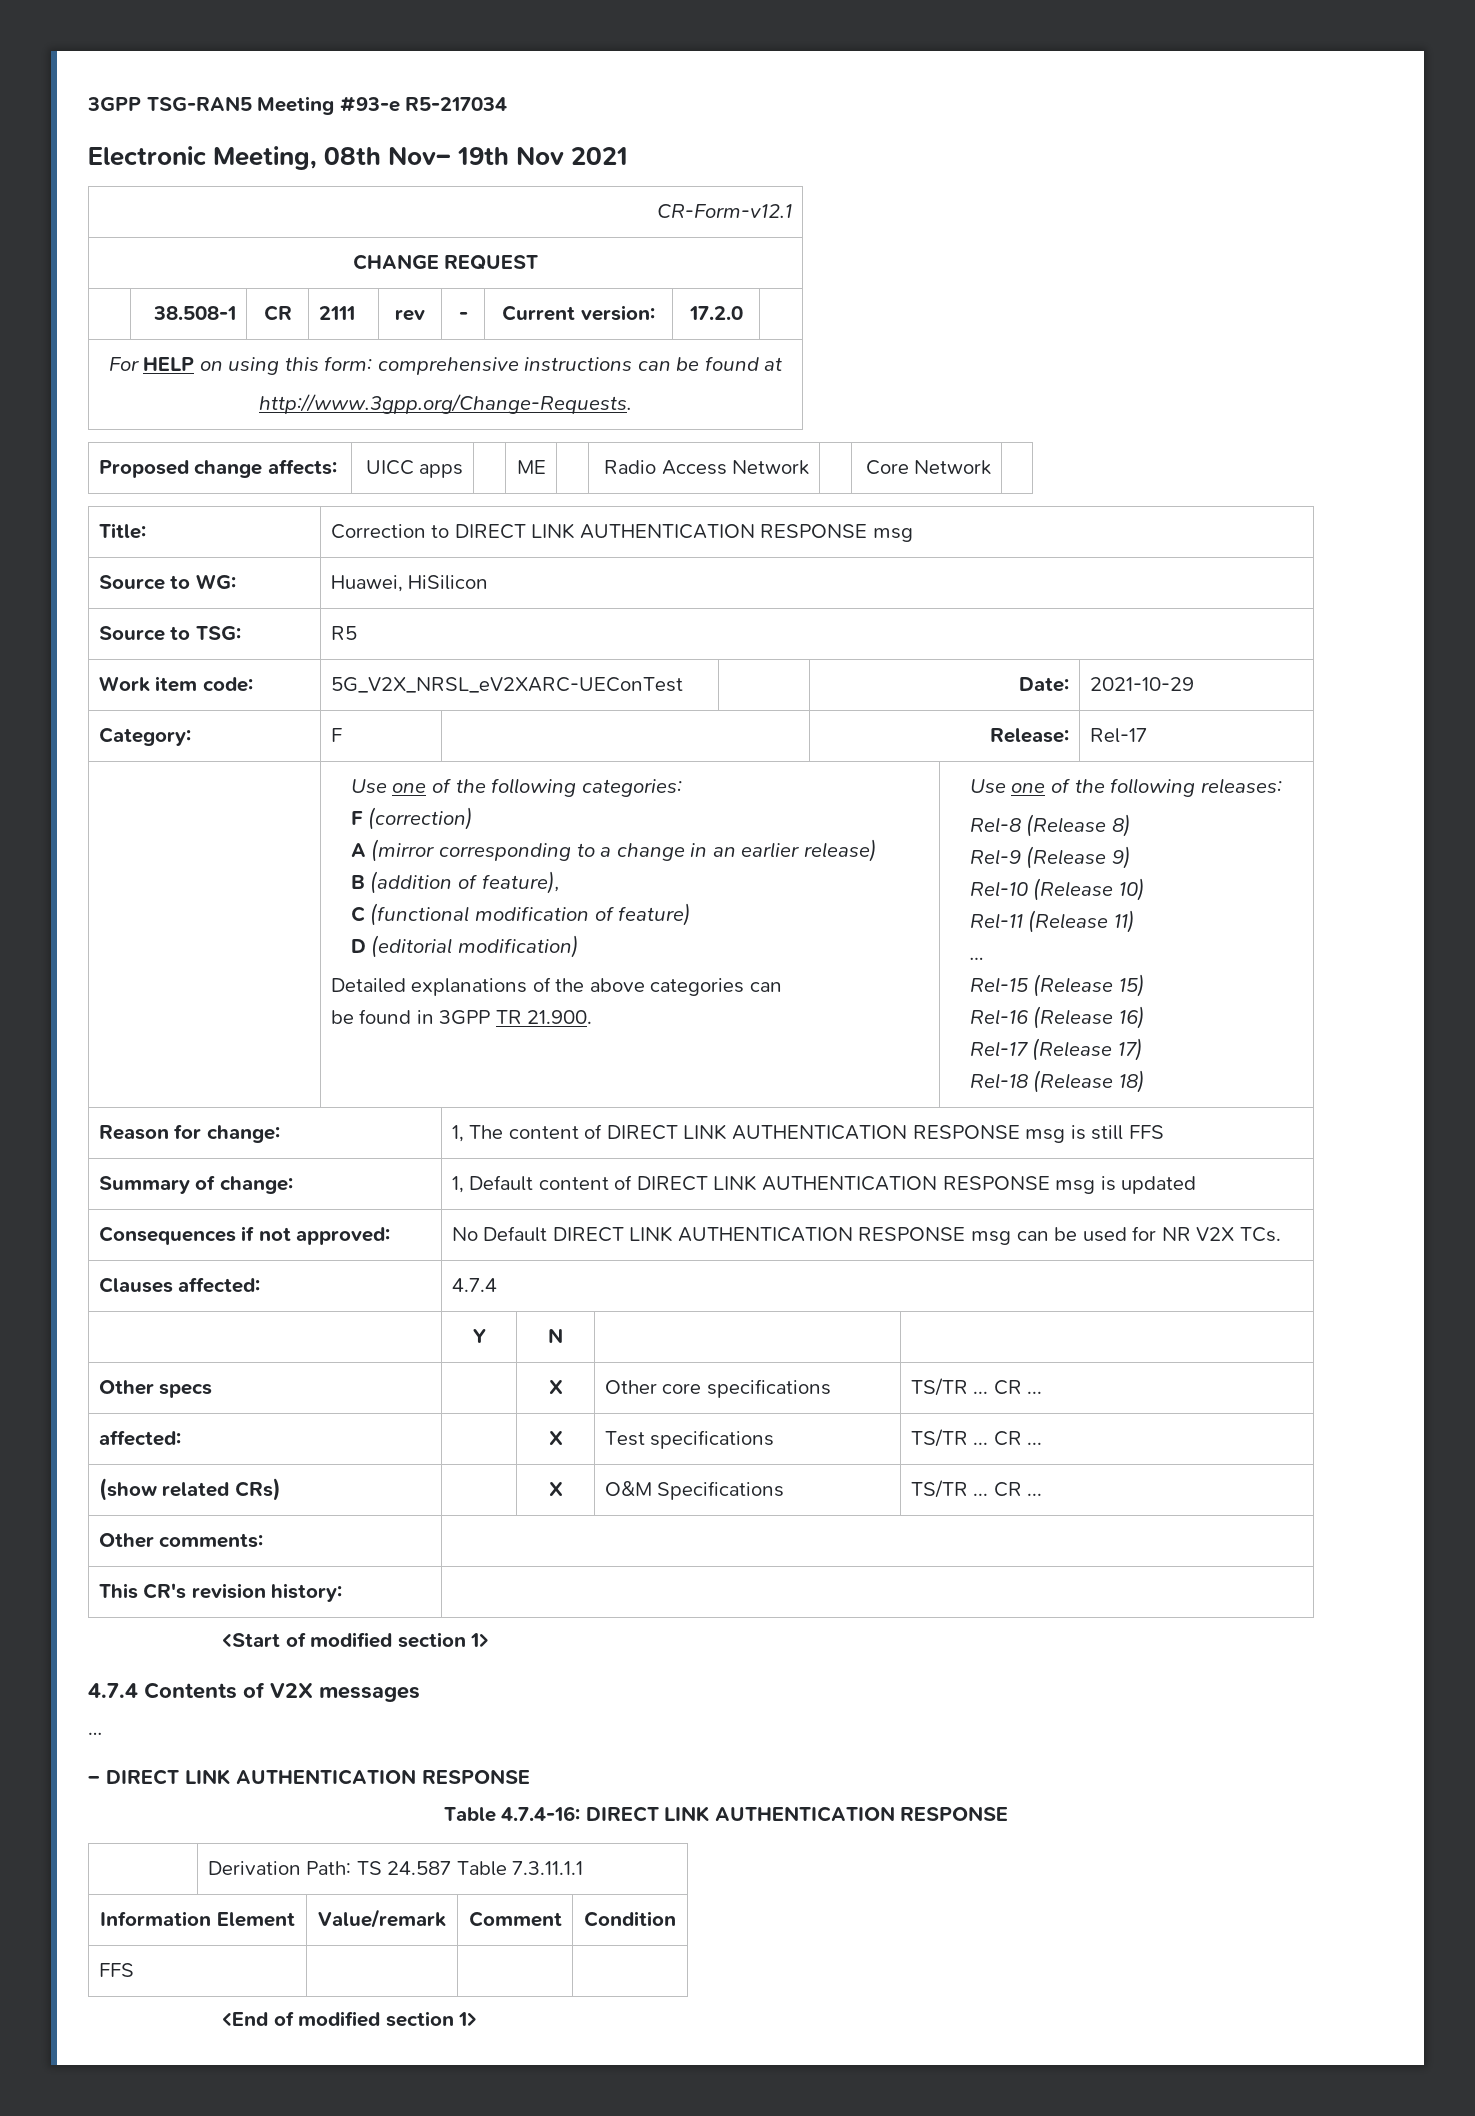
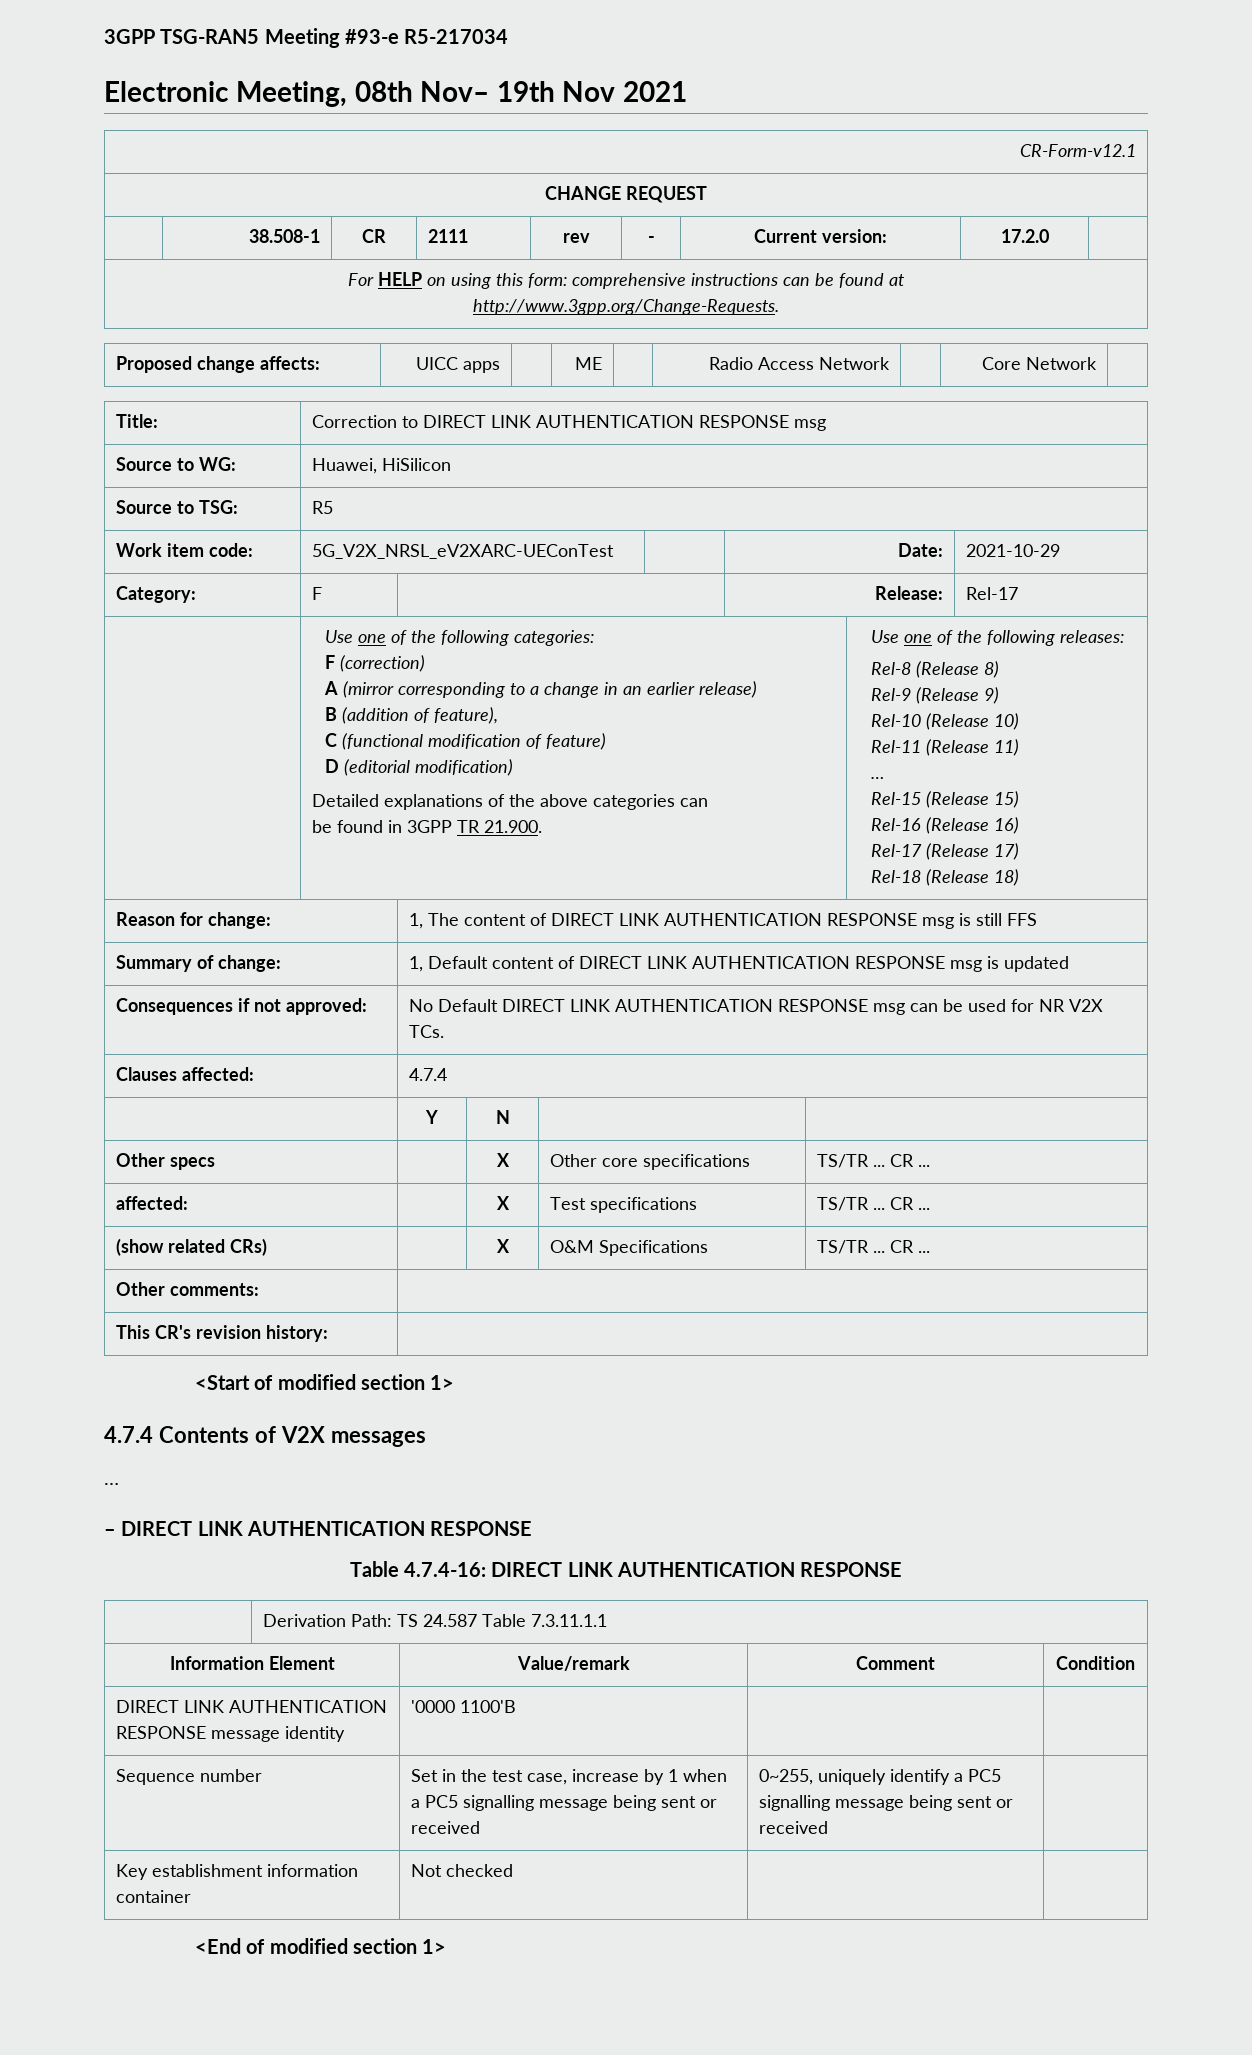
- FFS | | |
+ DIRECT LINK AUTHENTICATION RESPONSE message identity | '0000 1100'B | |
+ Sequence number | Set in the test case, increase by 1 when a PC5 signalling message being sent or received | 0~255, uniquely identify a PC5 signalling message being sent or received |
+ Key establishment information container | Not checked | |

